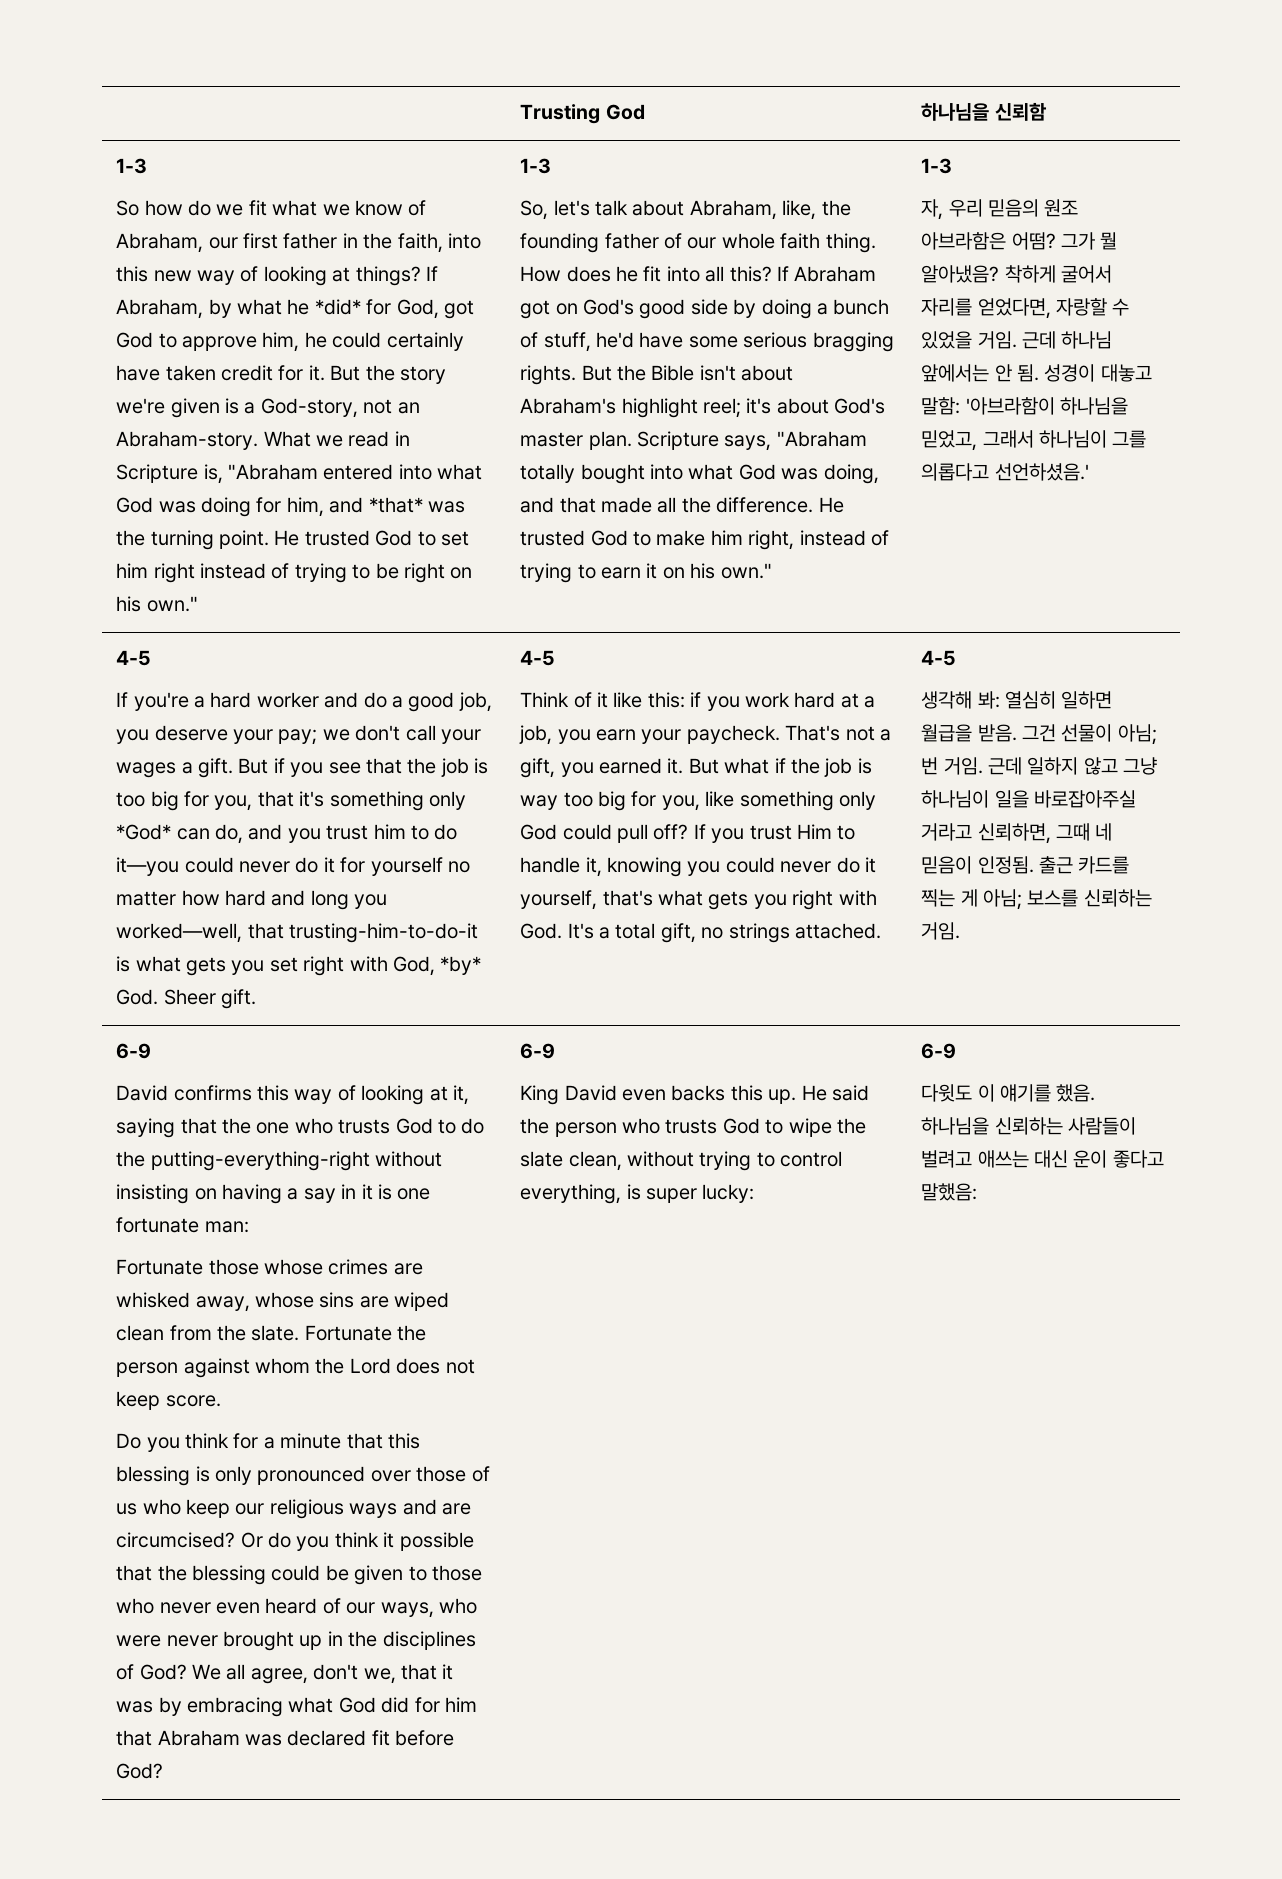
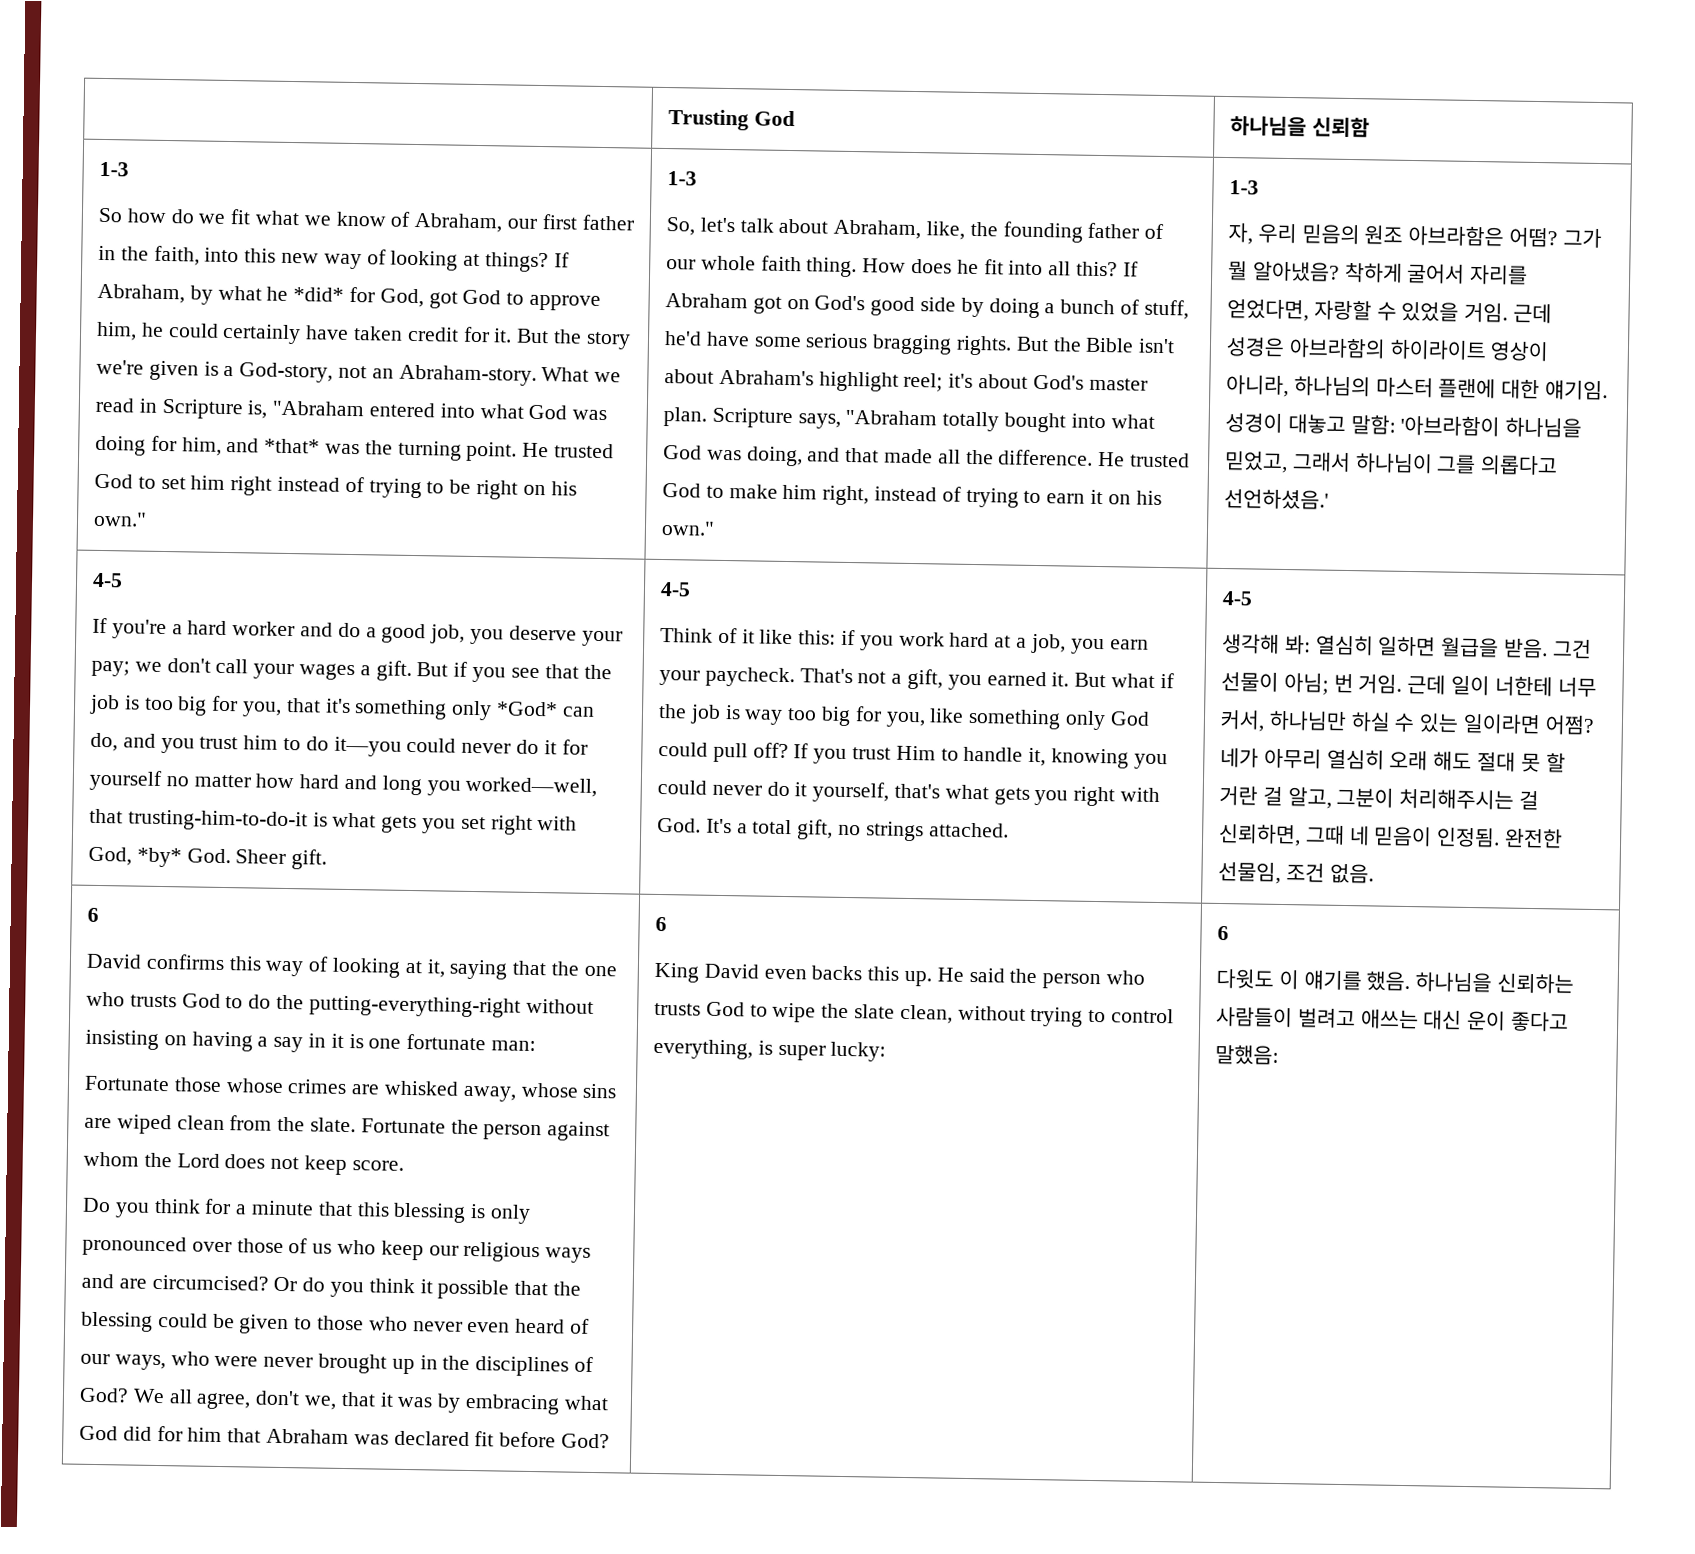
- 근데 하나님 앞에서는 안 됨.
+ 근데 성경은 아브라함의 하이라이트 영상이 아니라, 하나님의 마스터 플랜에 대한 얘기임.
- 근데 일하지 않고 그냥 하나님이 일을 바로잡아주실 거라고 신뢰하면, 그때 네 믿음이 인정됨.
+ 근데 일이 너한테 너무 커서, 하나님만 하실 수 있는 일이라면 어쩜? 네가 아무리 열심히 오래 해도 절대 못 할 거란 걸 알고, 그분이 처리해주시는 걸 신뢰하면, 그때 네 믿음이 인정됨.
- 출근 카드를 찍는 게 아님; 보스를 신뢰하는 거임.
- 6-9
+ 완전한 선물임, 조건 없음.
+ 6
- We all agree, don't we, that it was by embracing what God did for him that Abraham was declared fit before God? | 6-9
+ We all agree, don't we, that it was by embracing what God did for him that Abraham was declared fit before God? | 6
- He said the person who trusts God to wipe the slate clean, without trying to control everything, is super lucky: | 6-9
+ He said the person who trusts God to wipe the slate clean, without trying to control everything, is super lucky: | 6

